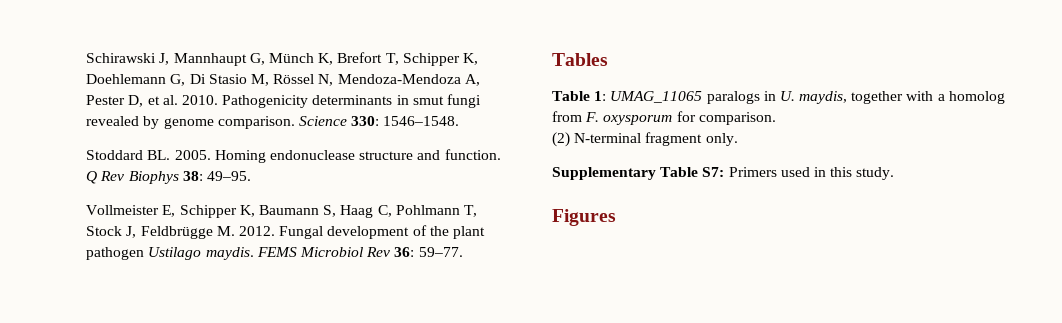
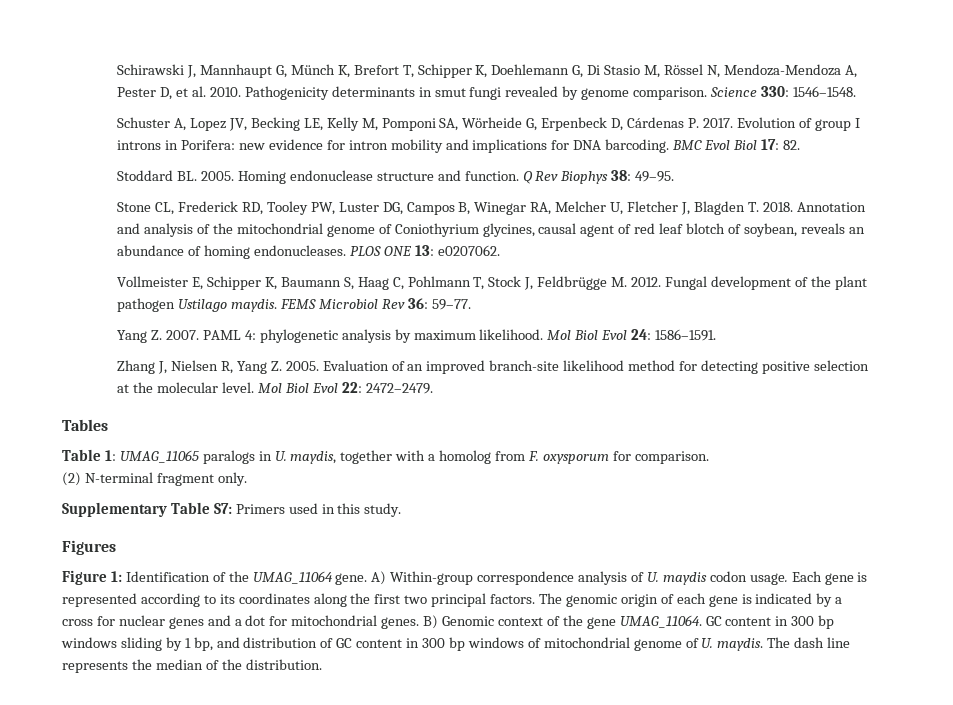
+ Schuster A, Lopez JV, Becking LE, Kelly M, Pomponi SA, Wörheide G, Erpenbeck D, Cárdenas P. 2017. Evolution of group I introns in Porifera: new evidence for intron mobility and implications for DNA barcoding. BMC Evol Biol 17: 82.
+ Stone CL, Frederick RD, Tooley PW, Luster DG, Campos B, Winegar RA, Melcher U, Fletcher J, Blagden T. 2018. Annotation and analysis of the mitochondrial genome of Coniothyrium glycines, causal agent of red leaf blotch of soybean, reveals an abundance of homing endonucleases. PLOS ONE 13: e0207062.
+ Yang Z. 2007. PAML 4: phylogenetic analysis by maximum likelihood. Mol Biol Evol 24: 1586–1591.
+ Zhang J, Nielsen R, Yang Z. 2005. Evaluation of an improved branch-site likelihood method for detecting positive selection at the molecular level. Mol Biol Evol 22: 2472–2479.
+ Figure 1: Identification of the UMAG_11064 gene. A) Within-group correspondence analysis of U. maydis codon usage. Each gene is represented according to its coordinates along the first two principal factors. The genomic origin of each gene is indicated by a cross for nuclear genes and a dot for mitochondrial genes. B) Genomic context of the gene UMAG_11064. GC content in 300 bp windows sliding by 1 bp, and distribution of GC content in 300 bp windows of mitochondrial genome of U. maydis. The dash line represents the median of the distribution.

